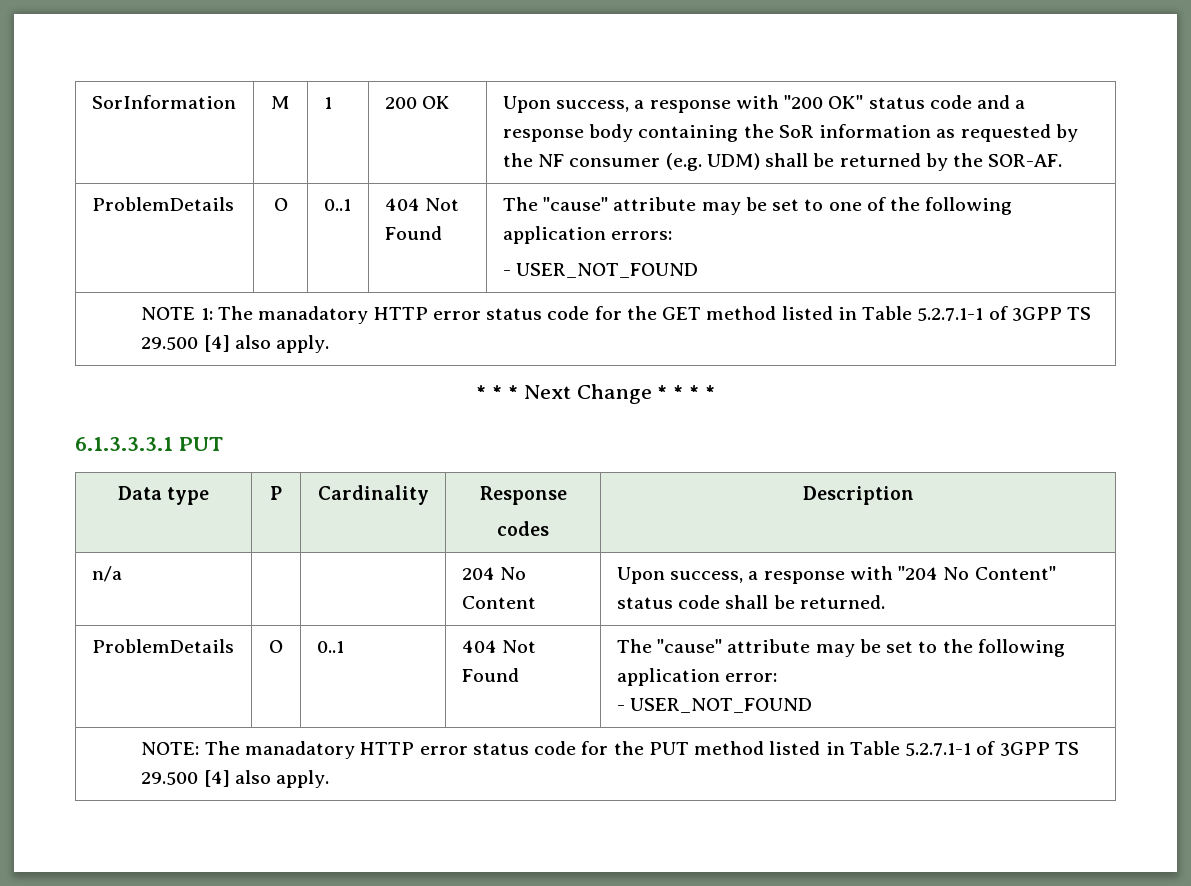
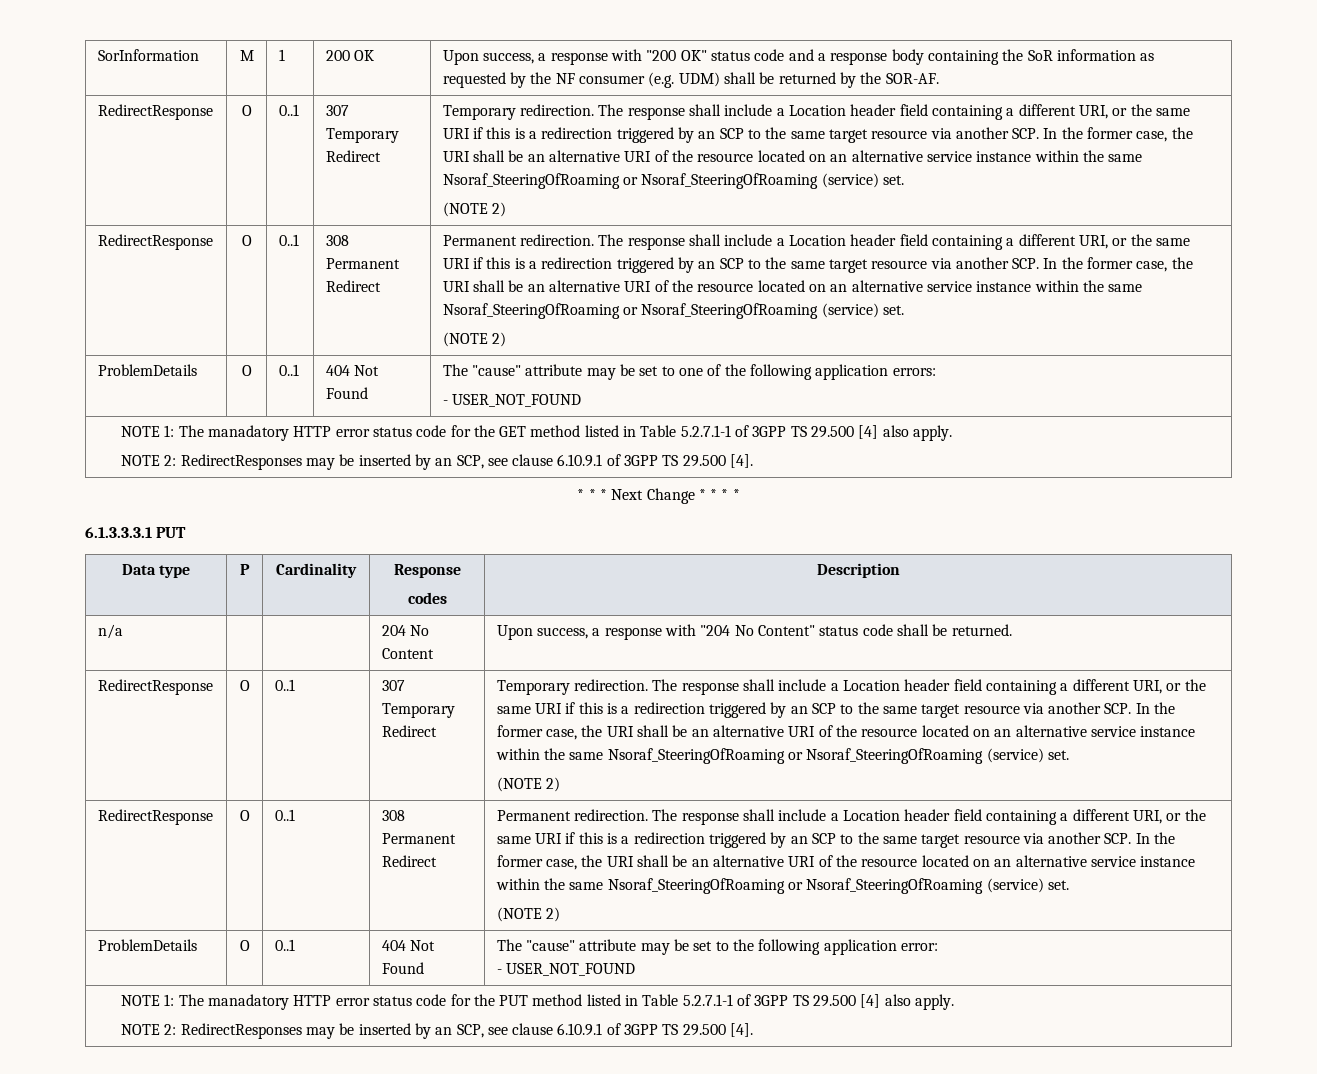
  SorInformation | M | 1 | 200 OK | Upon success, a response with "200 OK" status code and a response body containing the SoR information as requested by the NF consumer (e.g. UDM) shall be returned by the SOR-AF.
+ RedirectResponse | O | 0..1 | 307 Temporary Redirect | Temporary redirection. The response shall include a Location header field containing a different URI, or the same URI if this is a redirection triggered by an SCP to the same target resource via another SCP. In the former case, the URI shall be an alternative URI of the resource located on an alternative service instance within the same Nsoraf_SteeringOfRoaming or Nsoraf_SteeringOfRoaming (service) set.
+ (NOTE 2)
+ RedirectResponse | O | 0..1 | 308 Permanent Redirect | Permanent redirection. The response shall include a Location header field containing a different URI, or the same URI if this is a redirection triggered by an SCP to the same target resource via another SCP. In the former case, the URI shall be an alternative URI of the resource located on an alternative service instance within the same Nsoraf_SteeringOfRoaming or Nsoraf_SteeringOfRoaming (service) set.
+ (NOTE 2)
  NOTE 1: The manadatory HTTP error status code for the GET method listed in Table 5.2.7.1-1 of 3GPP TS 29.500 [4] also apply.
+ NOTE 2: RedirectResponses may be inserted by an SCP, see clause 6.10.9.1 of 3GPP TS 29.500 [4].
  n/a | | | 204 No Content | Upon success, a response with "204 No Content" status code shall be returned.
+ RedirectResponse | O | 0..1 | 307 Temporary Redirect | Temporary redirection. The response shall include a Location header field containing a different URI, or the same URI if this is a redirection triggered by an SCP to the same target resource via another SCP. In the former case, the URI shall be an alternative URI of the resource located on an alternative service instance within the same Nsoraf_SteeringOfRoaming or Nsoraf_SteeringOfRoaming (service) set.
+ (NOTE 2)
+ RedirectResponse | O | 0..1 | 308 Permanent Redirect | Permanent redirection. The response shall include a Location header field containing a different URI, or the same URI if this is a redirection triggered by an SCP to the same target resource via another SCP. In the former case, the URI shall be an alternative URI of the resource located on an alternative service instance within the same Nsoraf_SteeringOfRoaming or Nsoraf_SteeringOfRoaming (service) set.
+ (NOTE 2)
- NOTE: The manadatory HTTP error status code for the PUT method listed in Table 5.2.7.1-1 of 3GPP TS 29.500 [4] also apply.
+ NOTE 1: The manadatory HTTP error status code for the PUT method listed in Table 5.2.7.1-1 of 3GPP TS 29.500 [4] also apply.
+ NOTE 2: RedirectResponses may be inserted by an SCP, see clause 6.10.9.1 of 3GPP TS 29.500 [4].

